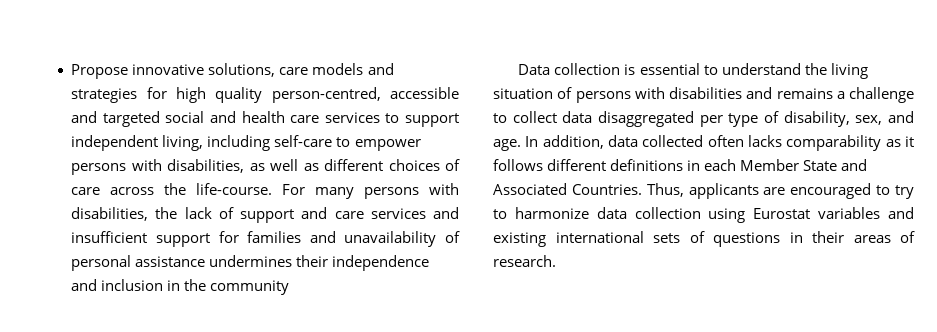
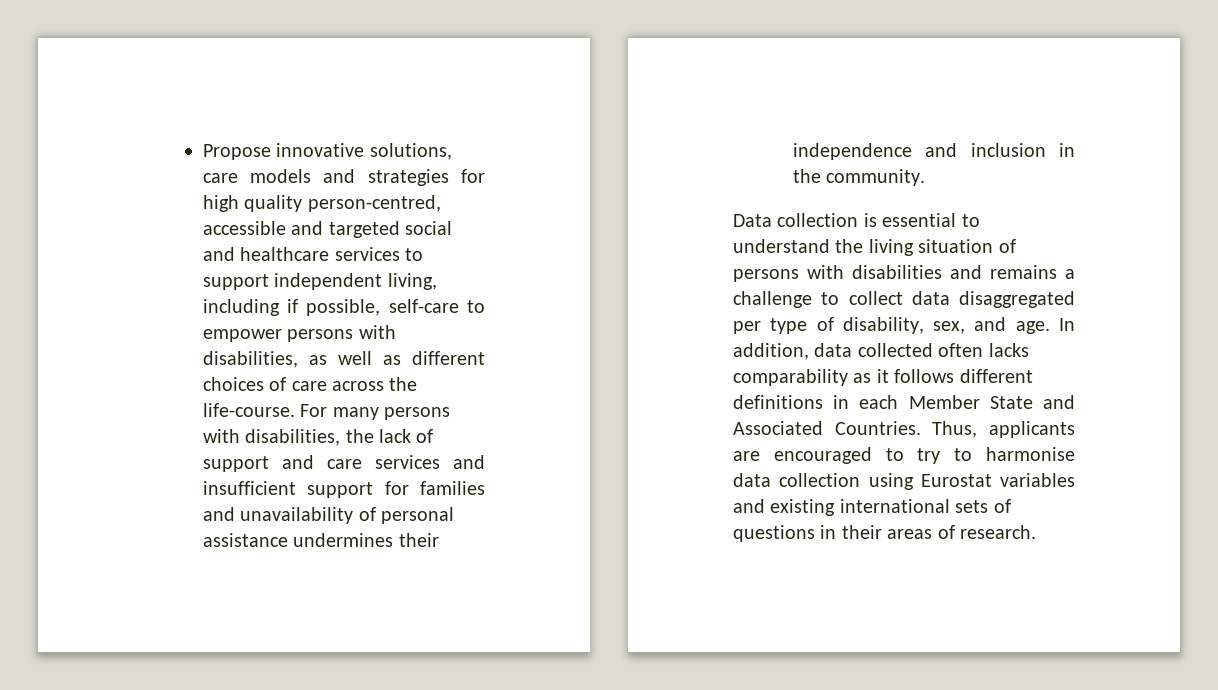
- Propose innovative solutions, care models and strategies for high quality person-centred, accessible and targeted social and health care services to support independent living, including self-care to empower persons with disabilities, as well as different choices of care across the life-course.
+ Propose innovative solutions, care models and strategies for high quality person-centred, accessible and targeted social and healthcare services to support independent living, including if possible, self-care to empower persons with disabilities, as well as different choices of care across the life-course.
- For many persons with disabilities, the lack of support and care services and insufficient support for families and unavailability of personal assistance undermines their independence and inclusion in the community
+ For many persons with disabilities, the lack of support and care services and insufficient support for families and unavailability of personal assistance undermines their independence and inclusion in the community.
- Thus, applicants are encouraged to try to harmonize data collection using Eurostat variables and existing international sets of questions in their areas of research.
+ Thus, applicants are encouraged to try to harmonise data collection using Eurostat variables and existing international sets of questions in their areas of research.

